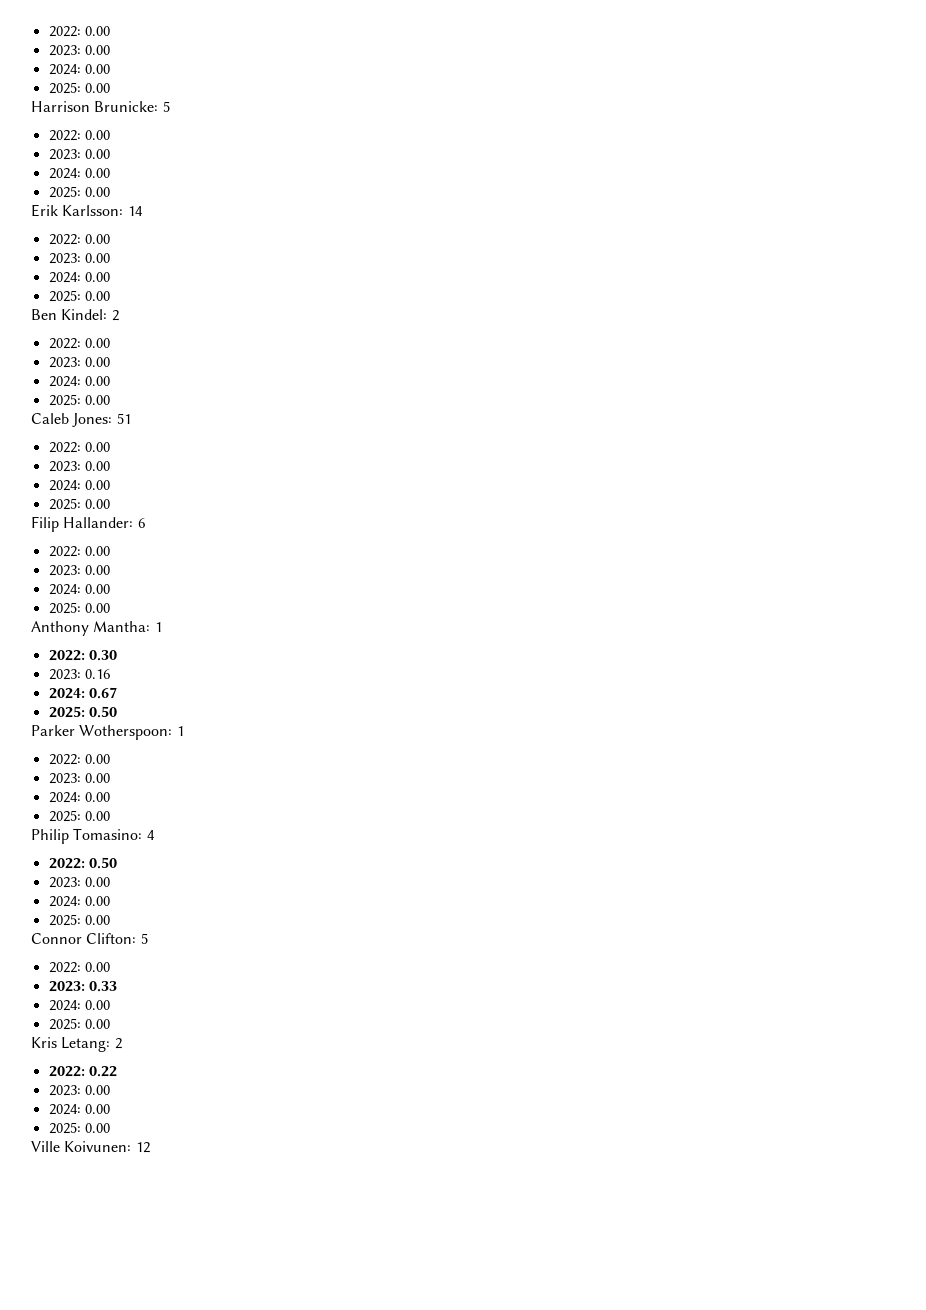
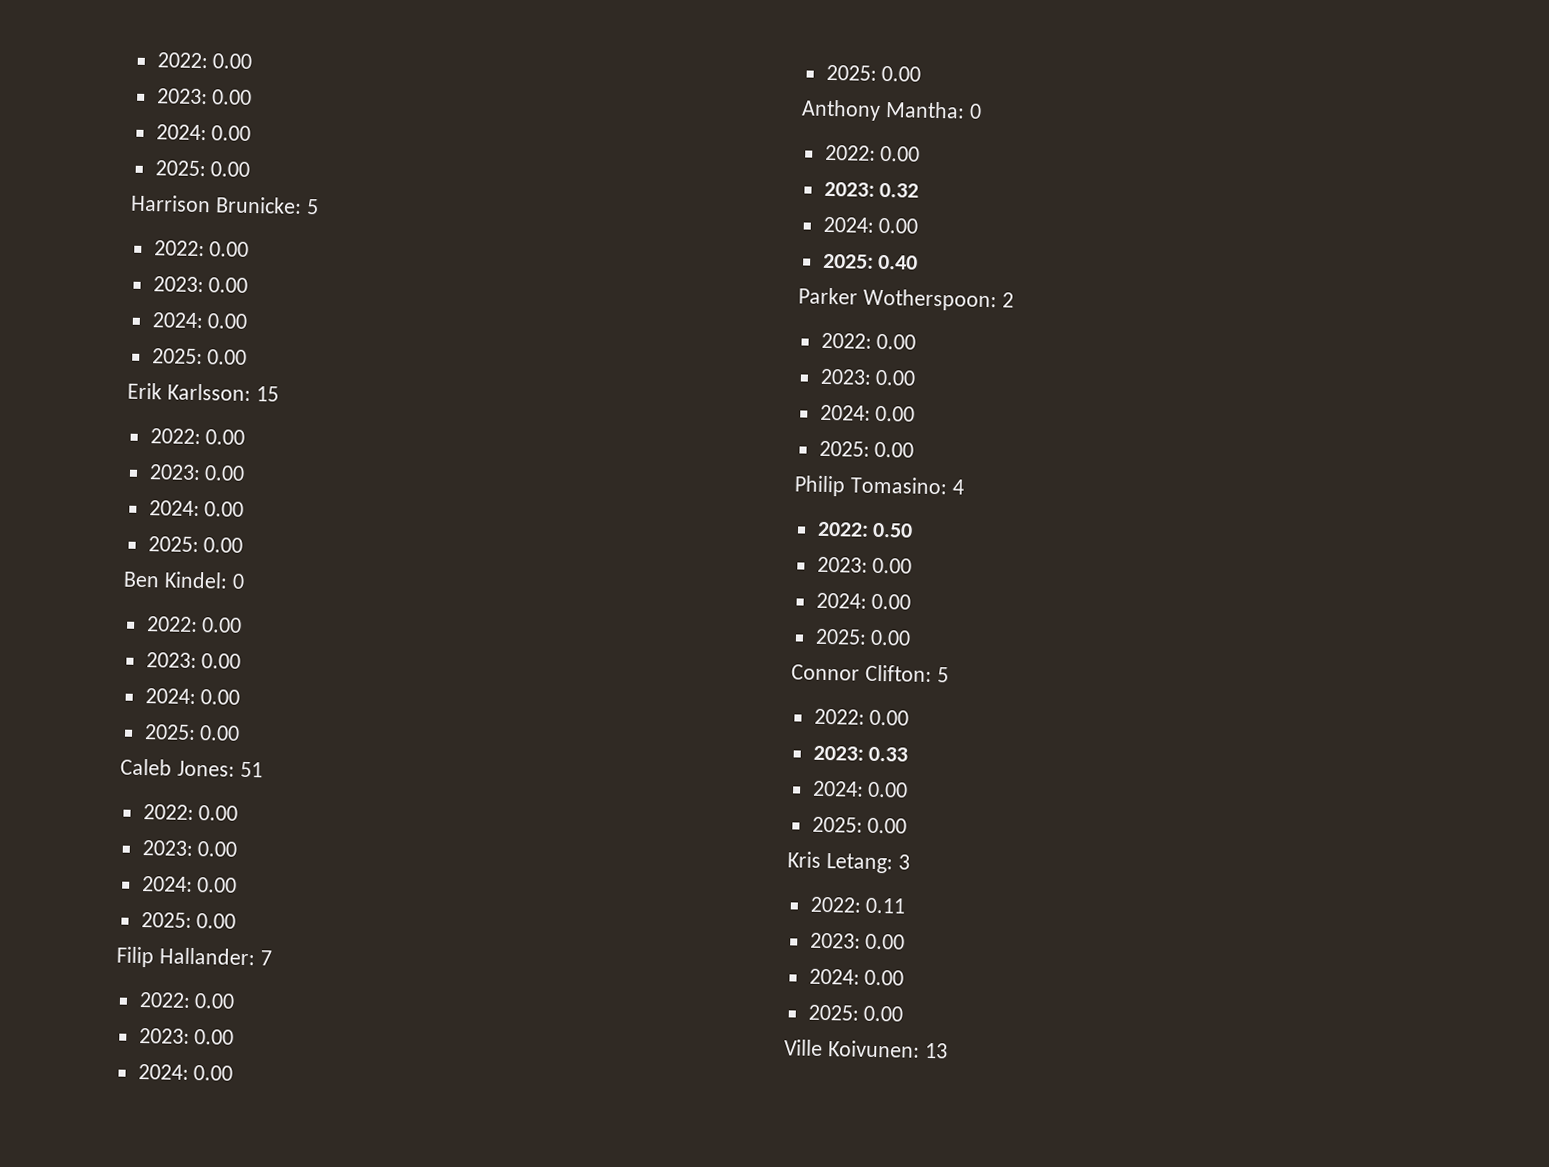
- Erik Karlsson: 14
+ Erik Karlsson: 15
- Ben Kindel: 2
+ Ben Kindel: 0
- Filip Hallander: 6
+ Filip Hallander: 7
- Anthony Mantha: 1
- 2022: 0.30
- 2023: 0.16
- 2024: 0.67
- 2025: 0.50
+ Anthony Mantha: 0
+ 2022: 0.00
+ 2023: 0.32
+ 2024: 0.00
+ 2025: 0.40
- Parker Wotherspoon: 1
+ Parker Wotherspoon: 2
- Kris Letang: 2
- 2022: 0.22
+ Kris Letang: 3
+ 2022: 0.11
- Ville Koivunen: 12
+ Ville Koivunen: 13

